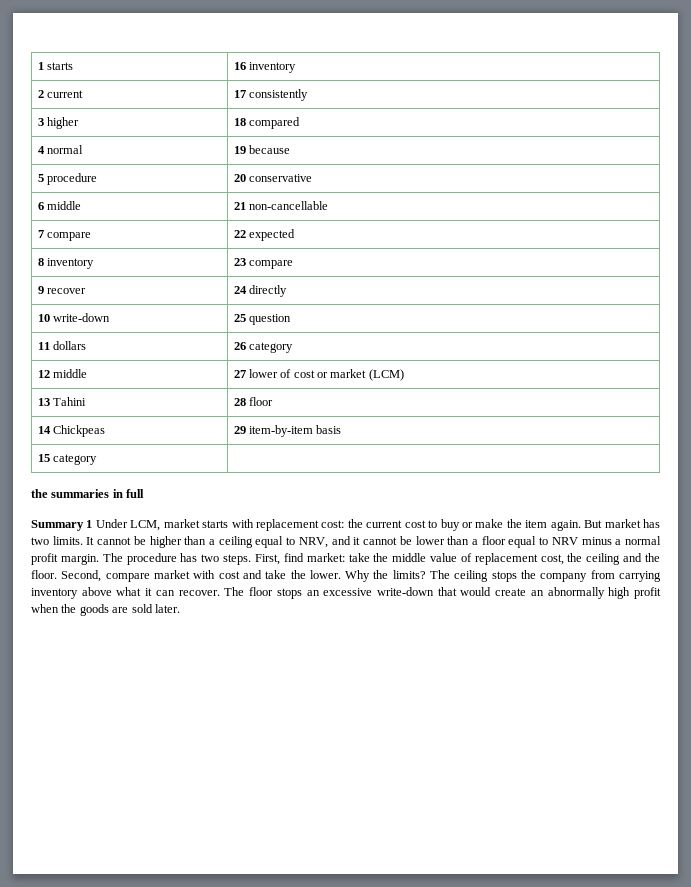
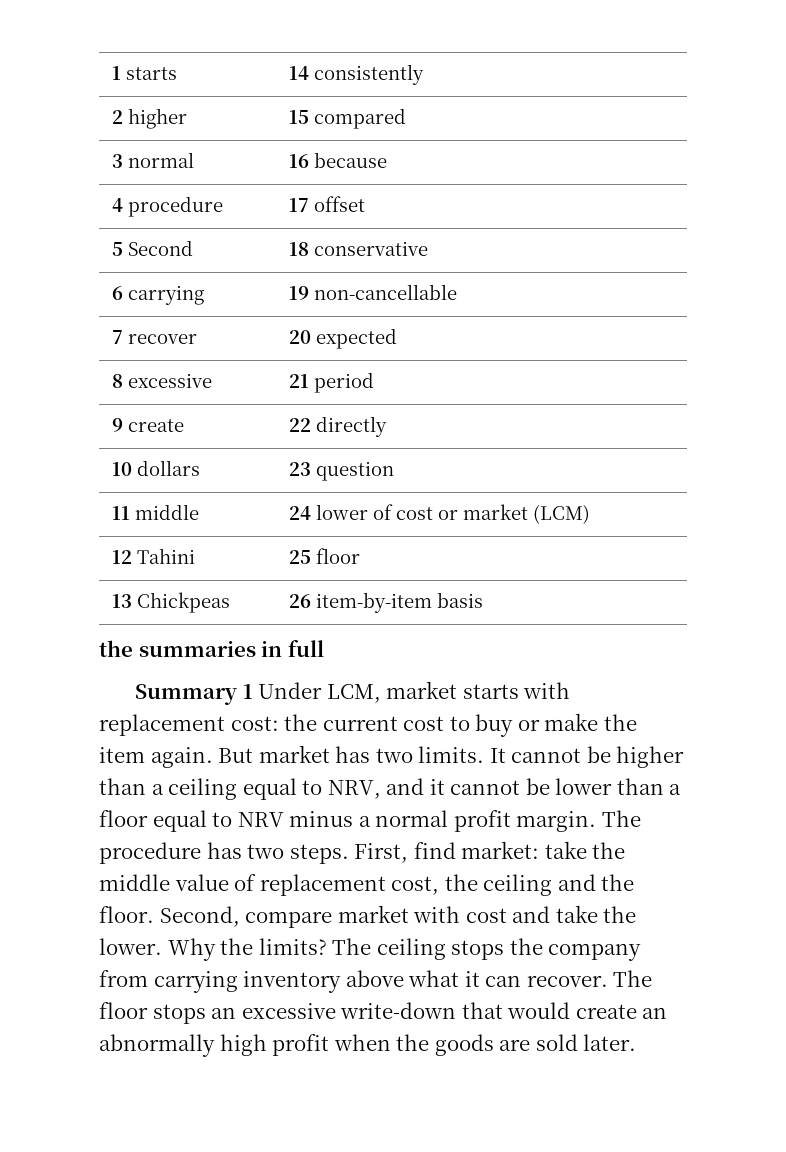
- 1 starts | 16 inventory
+ 1 starts | 14 consistently
- 2 current | 17 consistently
- 3 higher | 18 compared
- 4 normal | 19 because
- 5 procedure | 20 conservative
+ 2 higher | 15 compared
+ 3 normal | 16 because
+ 4 procedure | 17 offset
+ 5 Second | 18 conservative
- 6 middle | 21 non-cancellable
+ 6 carrying | 19 non-cancellable
- 7 compare | 22 expected
+ 7 recover | 20 expected
- 8 inventory | 23 compare
+ 8 excessive | 21 period
- 9 recover | 24 directly
+ 9 create | 22 directly
- 10 write-down | 25 question
+ 10 dollars | 23 question
- 11 dollars | 26 category
- 12 middle | 27 lower of cost or market (LCM)
+ 11 middle | 24 lower of cost or market (LCM)
- 13 Tahini | 28 floor
+ 12 Tahini | 25 floor
- 14 Chickpeas | 29 item-by-item basis
+ 13 Chickpeas | 26 item-by-item basis
- 15 category |

